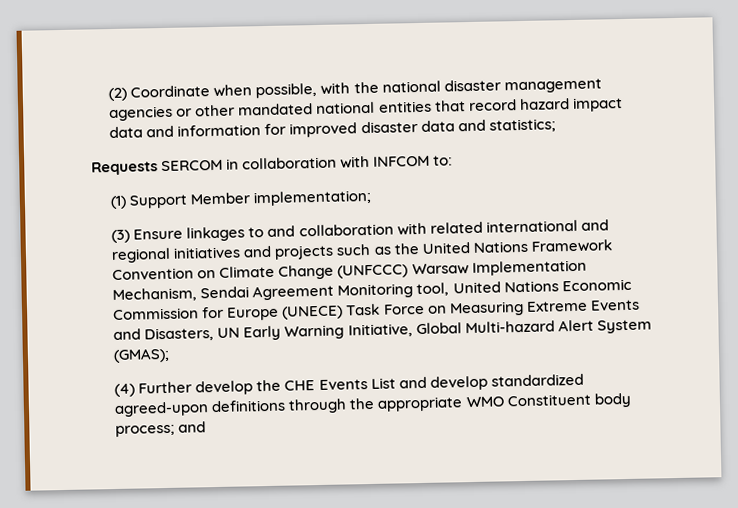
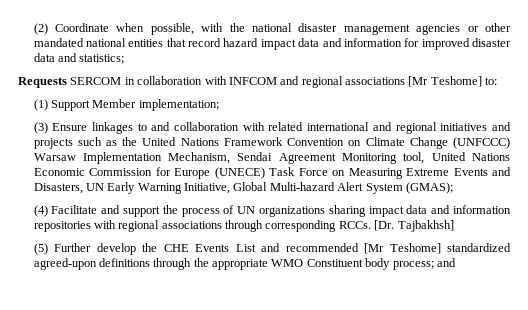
- Requests SERCOM in collaboration with INFCOM to:
+ Requests SERCOM in collaboration with INFCOM and regional associations [Mr Teshome] to:
- (4) Further develop the CHE Events List and develop standardized agreed-upon definitions through the appropriate WMO Constituent body process; and
+ (4) Facilitate and support the process of UN organizations sharing impact data and information repositories with regional associations through corresponding RCCs. [Dr. Tajbakhsh]
+ (5) Further develop the CHE Events List and recommended [Mr Teshome] standardized agreed-upon definitions through the appropriate WMO Constituent body process; and

